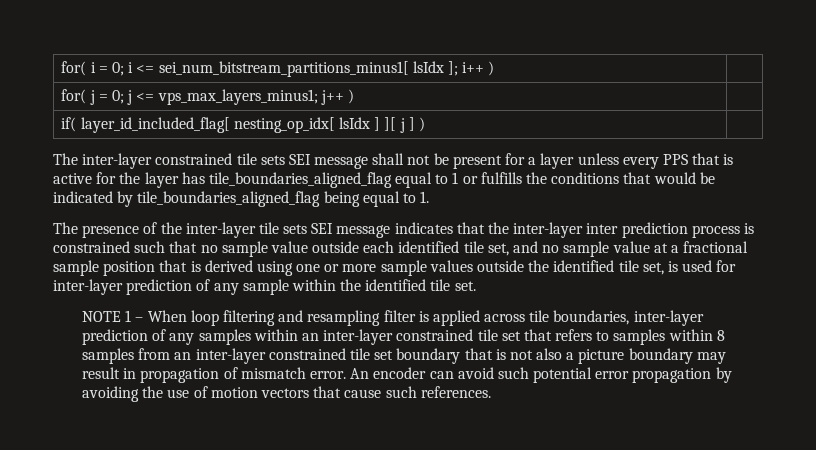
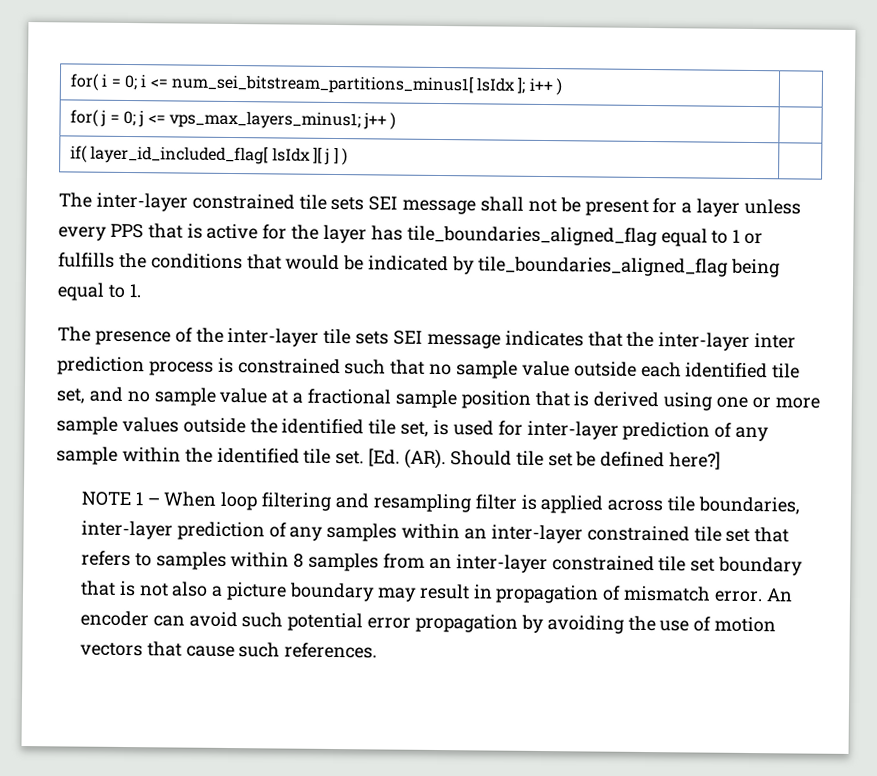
- for( i = 0; i <= sei_num_bitstream_partitions_minus1[ lsIdx ]; i++ ) |
+ for( i = 0; i <= num_sei_bitstream_partitions_minus1[ lsIdx ]; i++ ) |
- if( layer_id_included_flag[ nesting_op_idx[ lsIdx ] ][ j ] ) |
+ if( layer_id_included_flag[ lsIdx ][ j ] ) |
+ [Ed. (AR). Should tile set be defined here?]

